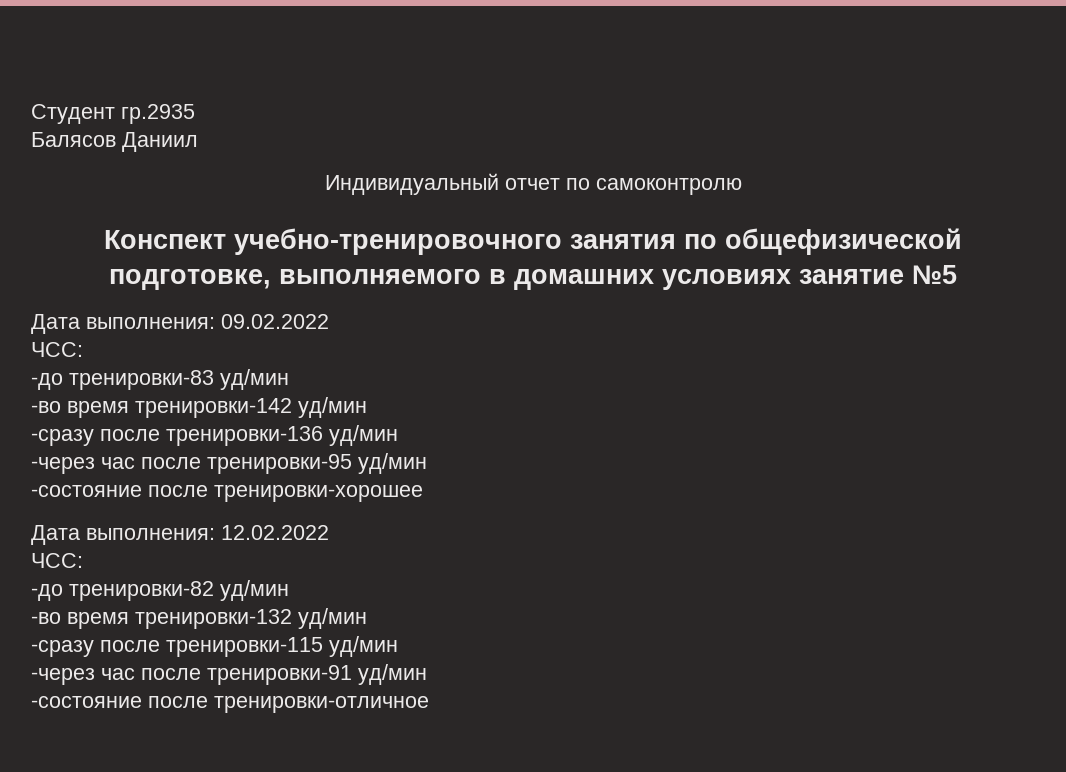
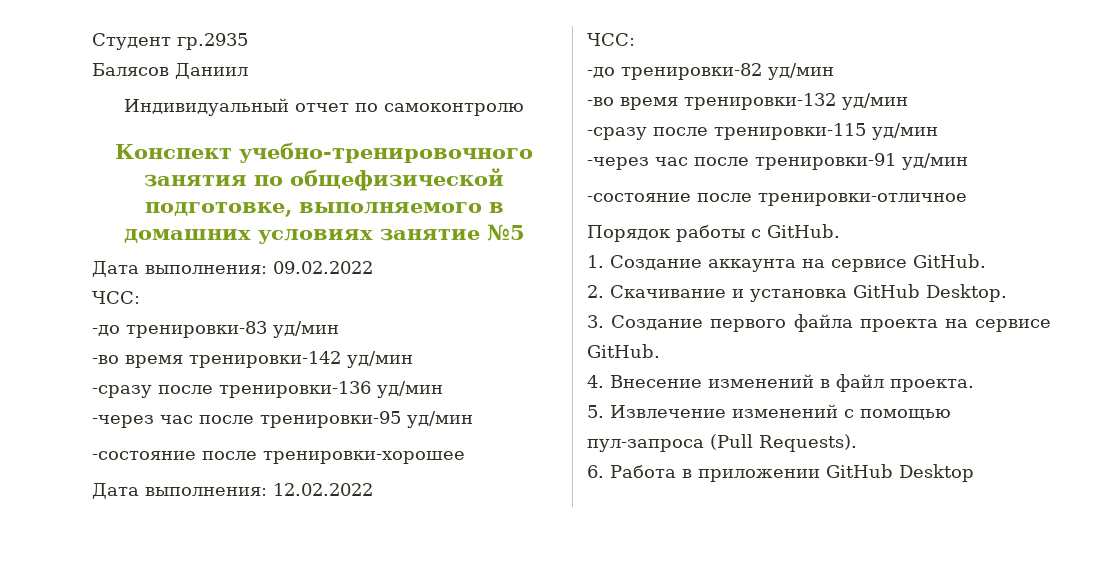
+ Порядок работы с GitHub.
+ 1. Создание аккаунта на сервисе GitHub.
+ 2. Скачивание и установка GitHub Desktop.
+ 3. Создание первого файла проекта на сервисе GitHub.
+ 4. Внесение изменений в файл проекта.
+ 5. Извлечение изменений с помощью пул-запроса (Pull Requests).
+ 6. Работа в приложении GitHub Desktop

